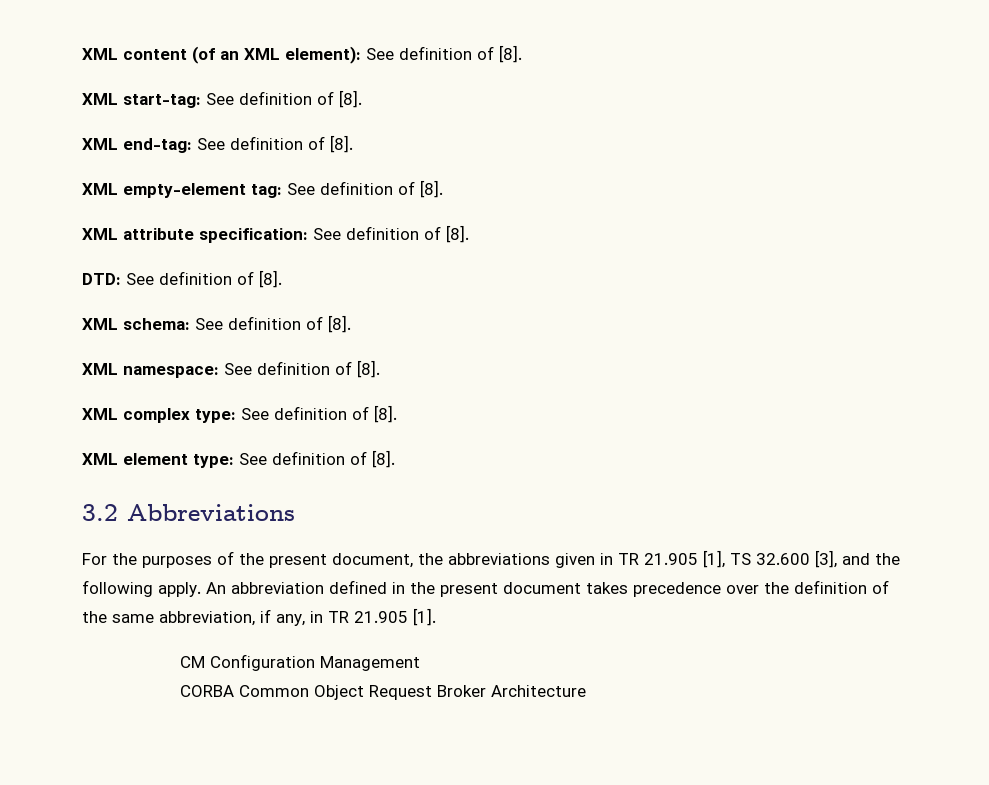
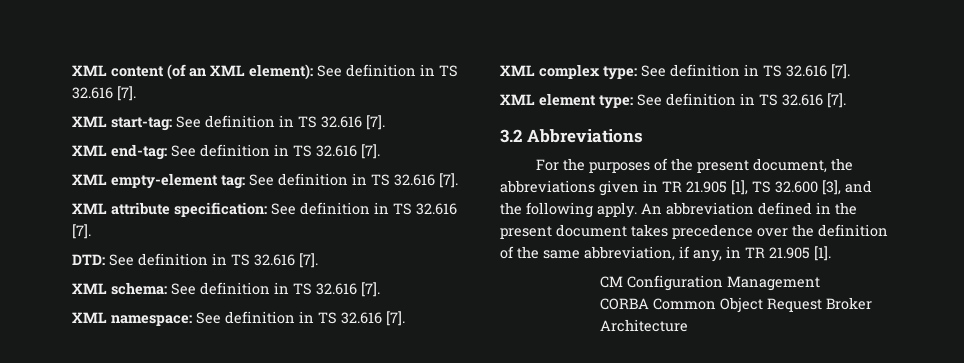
- XML content (of an XML element): See definition of [8].
+ XML content (of an XML element): See definition in TS 32.616 [7].
- XML start-tag: See definition of [8].
+ XML start-tag: See definition in TS 32.616 [7].
- XML end-tag: See definition of [8].
+ XML end-tag: See definition in TS 32.616 [7].
- XML empty-element tag: See definition of [8].
+ XML empty-element tag: See definition in TS 32.616 [7].
- XML attribute specification: See definition of [8].
+ XML attribute specification: See definition in TS 32.616 [7].
- DTD: See definition of [8].
+ DTD: See definition in TS 32.616 [7].
- XML schema: See definition of [8].
+ XML schema: See definition in TS 32.616 [7].
- XML namespace: See definition of [8].
+ XML namespace: See definition in TS 32.616 [7].
- XML complex type: See definition of [8].
+ XML complex type: See definition in TS 32.616 [7].
- XML element type: See definition of [8].
+ XML element type: See definition in TS 32.616 [7].

